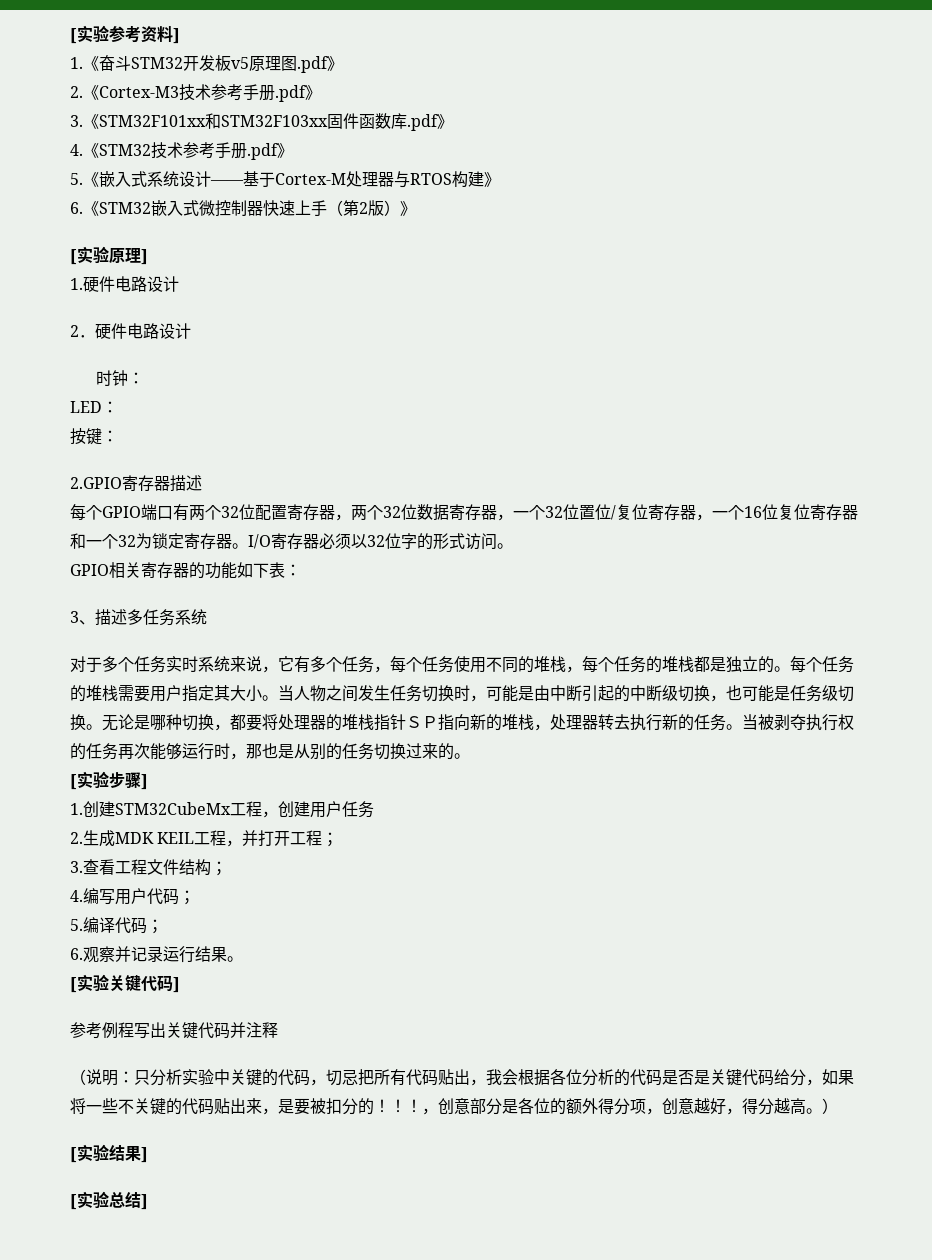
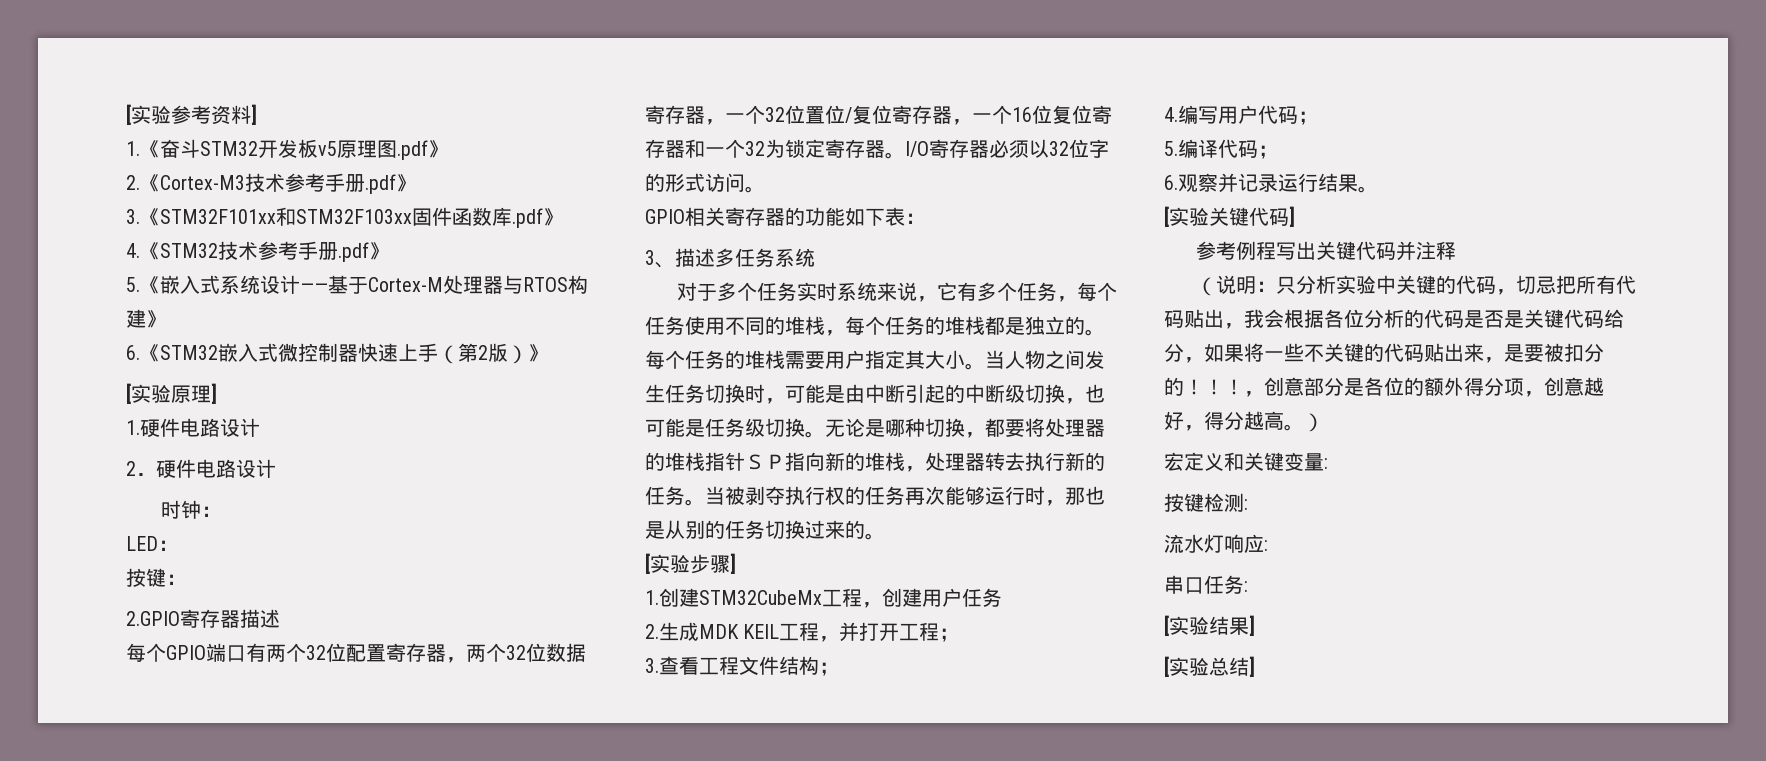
+ 宏定义和关键变量:
+ 按键检测:
+ 流水灯响应:
+ 串口任务:

